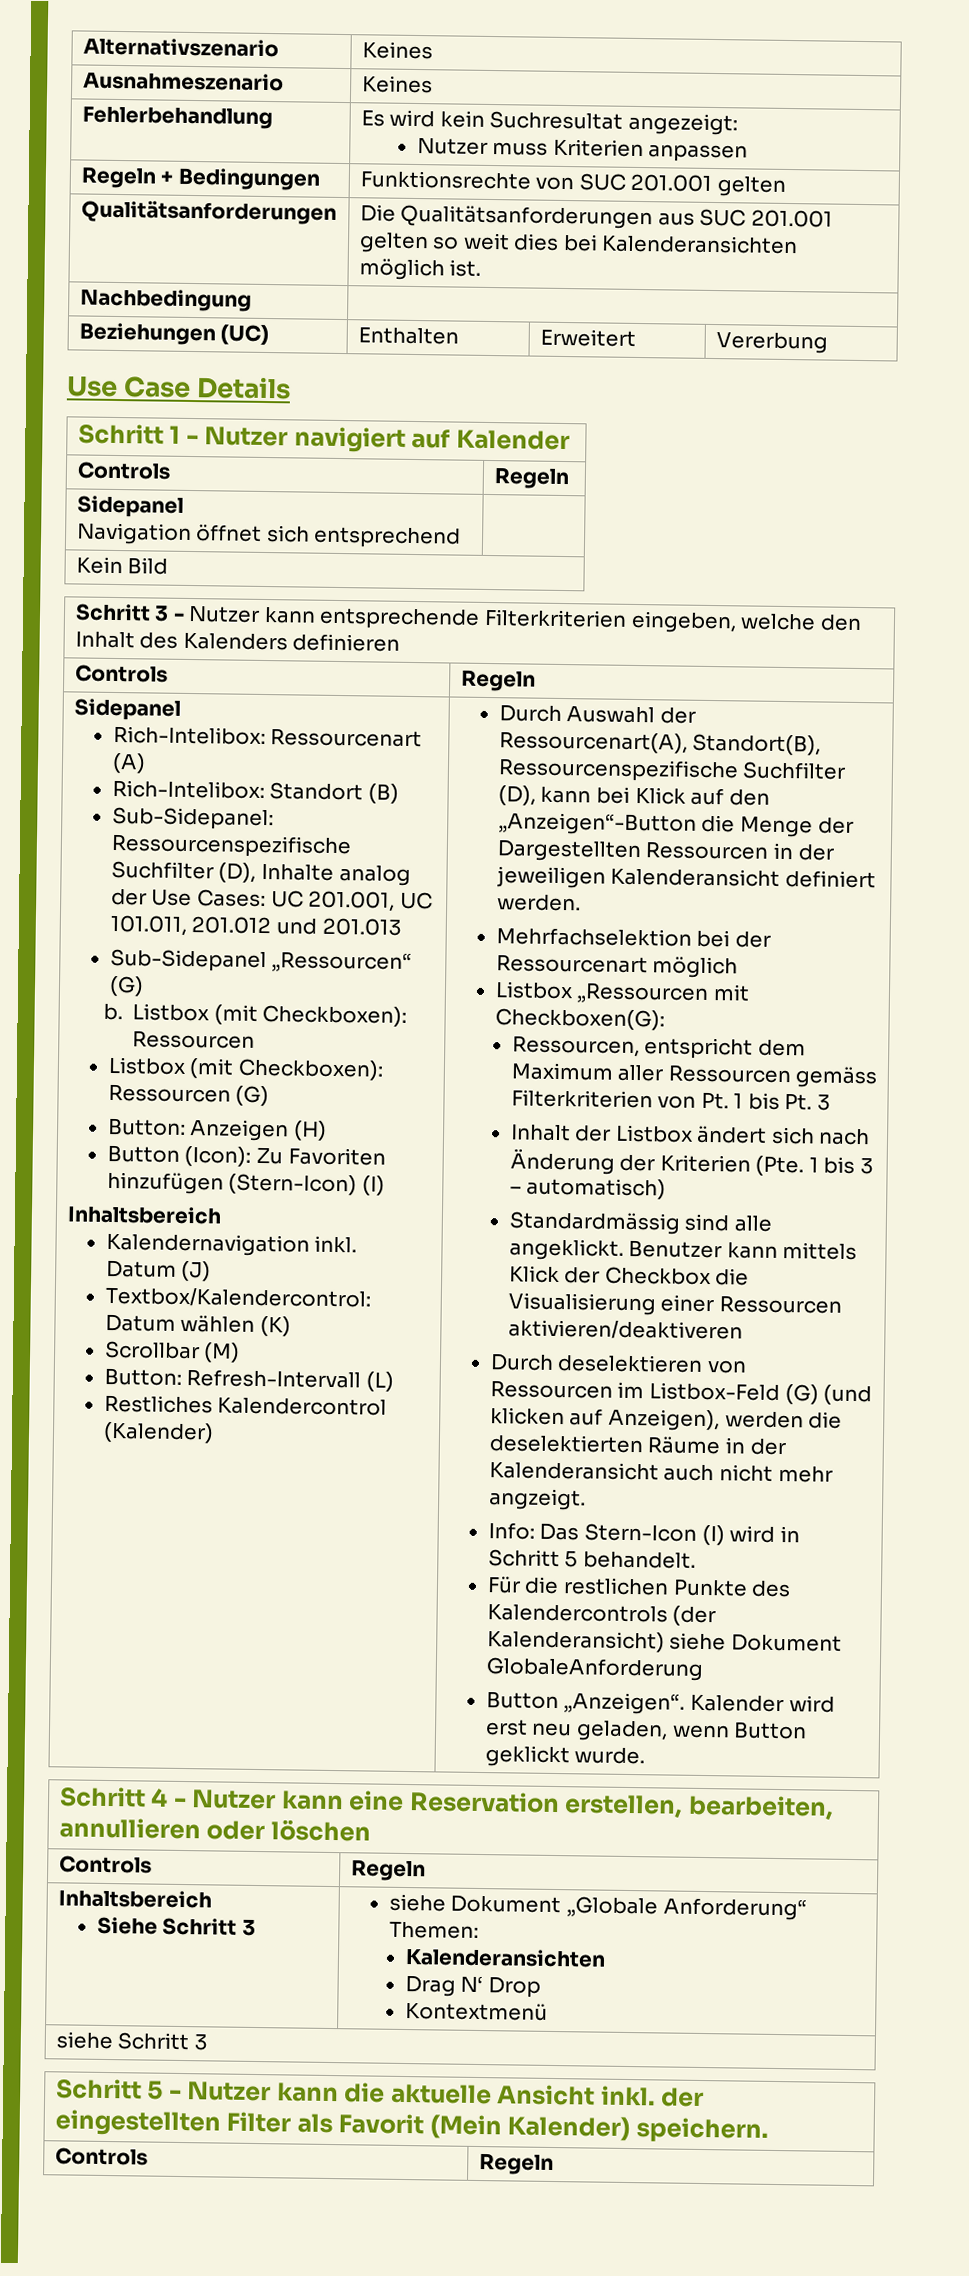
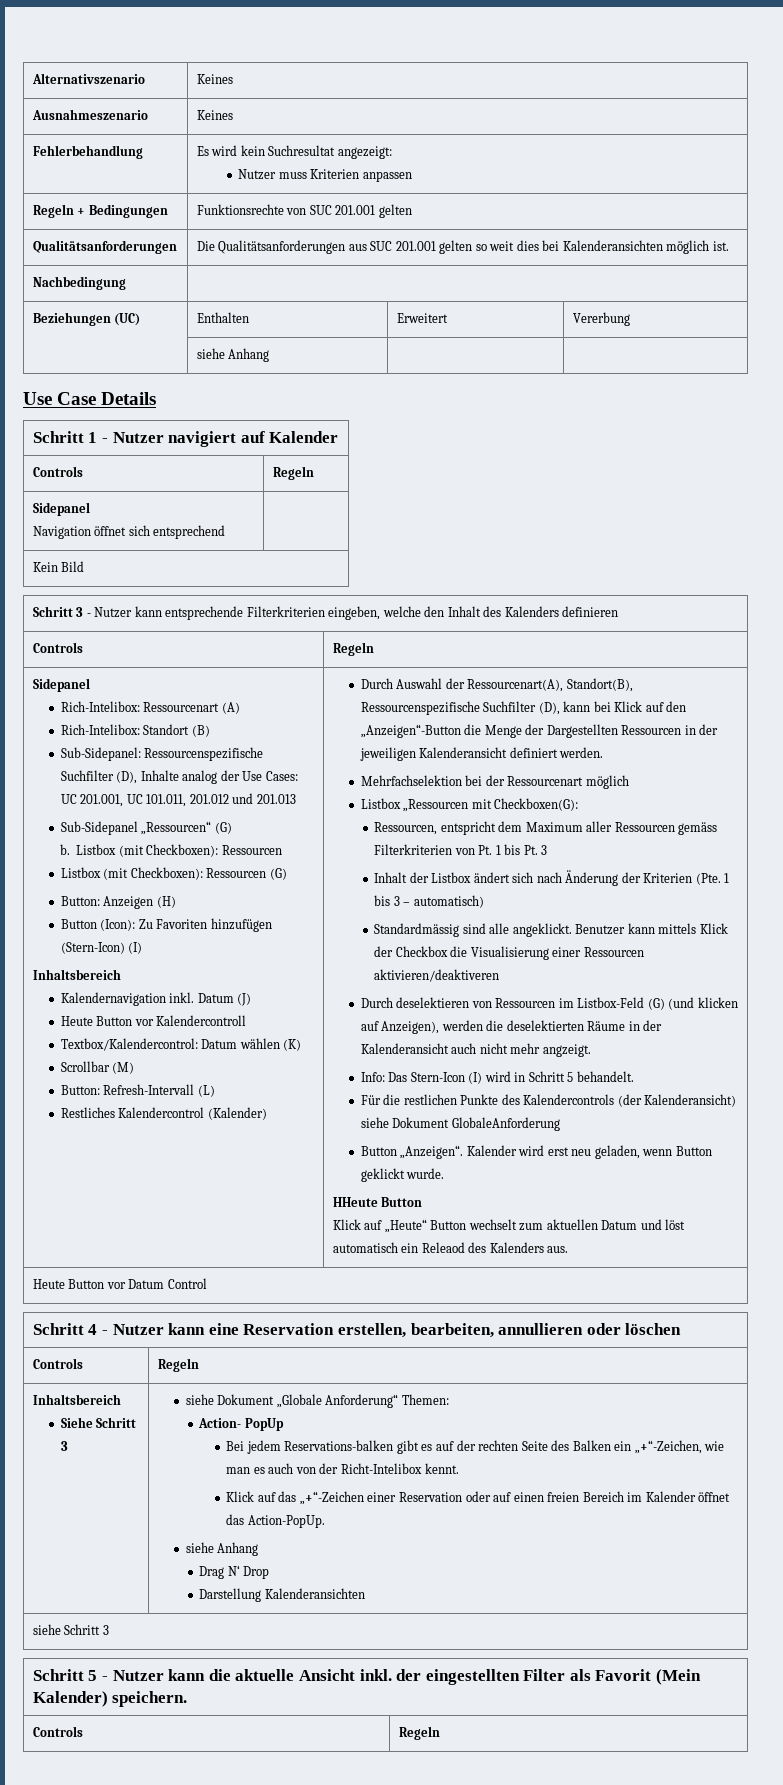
+ | siehe Anhang | |
+ Heute Button vor Kalendercontroll
+ HHeute Button
+ Klick auf „Heute“ Button wechselt zum aktuellen Datum und löst automatisch ein Releaod des Kalenders aus.
+ Heute Button vor Datum Control
  siehe Dokument „Globale Anforderung“ Themen:
- Kalenderansichten
+ Action- PopUp
+ Bei jedem Reservations-balken gibt es auf der rechten Seite des Balken ein „+“-Zeichen, wie man es auch von der Richt-Intelibox kennt.
+ Klick auf das „+“-Zeichen einer Reservation oder auf einen freien Bereich im Kalender öffnet das Action-PopUp.
+ siehe Anhang
- Kontextmenü
+ Darstellung Kalenderansichten

